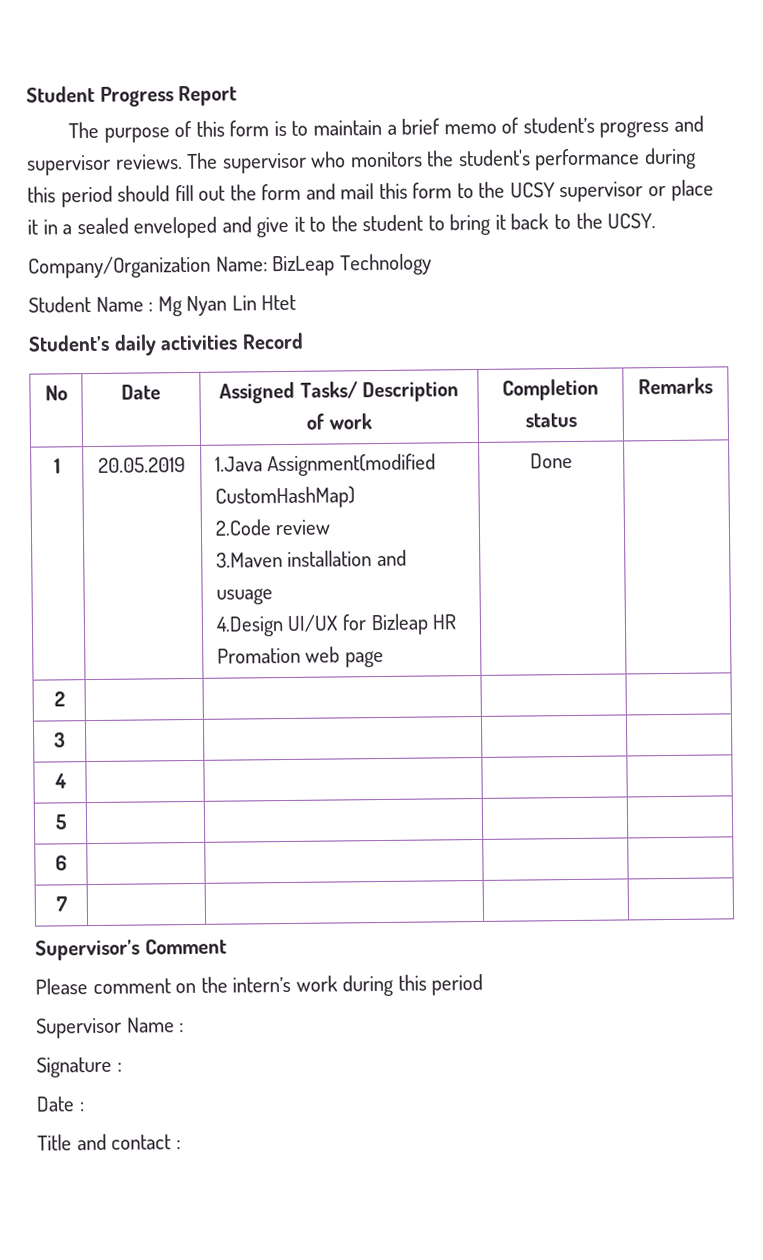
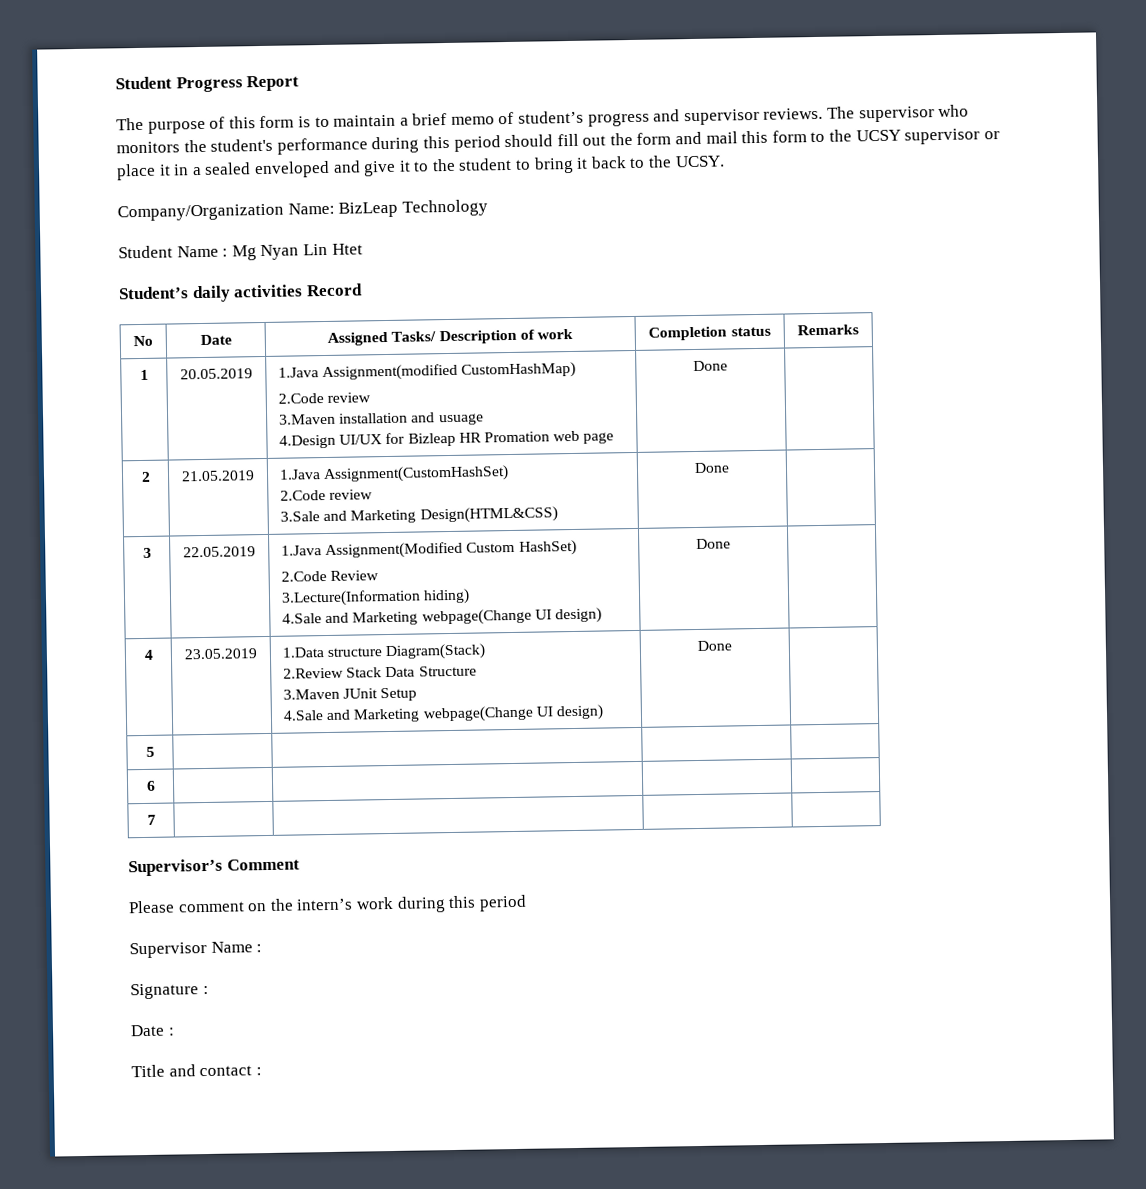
- 2 | | | |
- 3 | | | |
- 4 | | | |
+ 2 | 21.05.2019 | 1.Java Assignment(CustomHashSet)
+ 2.Code review
+ 3.Sale and Marketing Design(HTML&CSS) | Done |
+ 3 | 22.05.2019 | 1.Java Assignment(Modified Custom HashSet)
+ 2.Code Review
+ 3.Lecture(Information hiding)
+ 4.Sale and Marketing webpage(Change UI design) | Done |
+ 4 | 23.05.2019 | 1.Data structure Diagram(Stack)
+ 2.Review Stack Data Structure
+ 3.Maven JUnit Setup
+ 4.Sale and Marketing webpage(Change UI design) | Done |

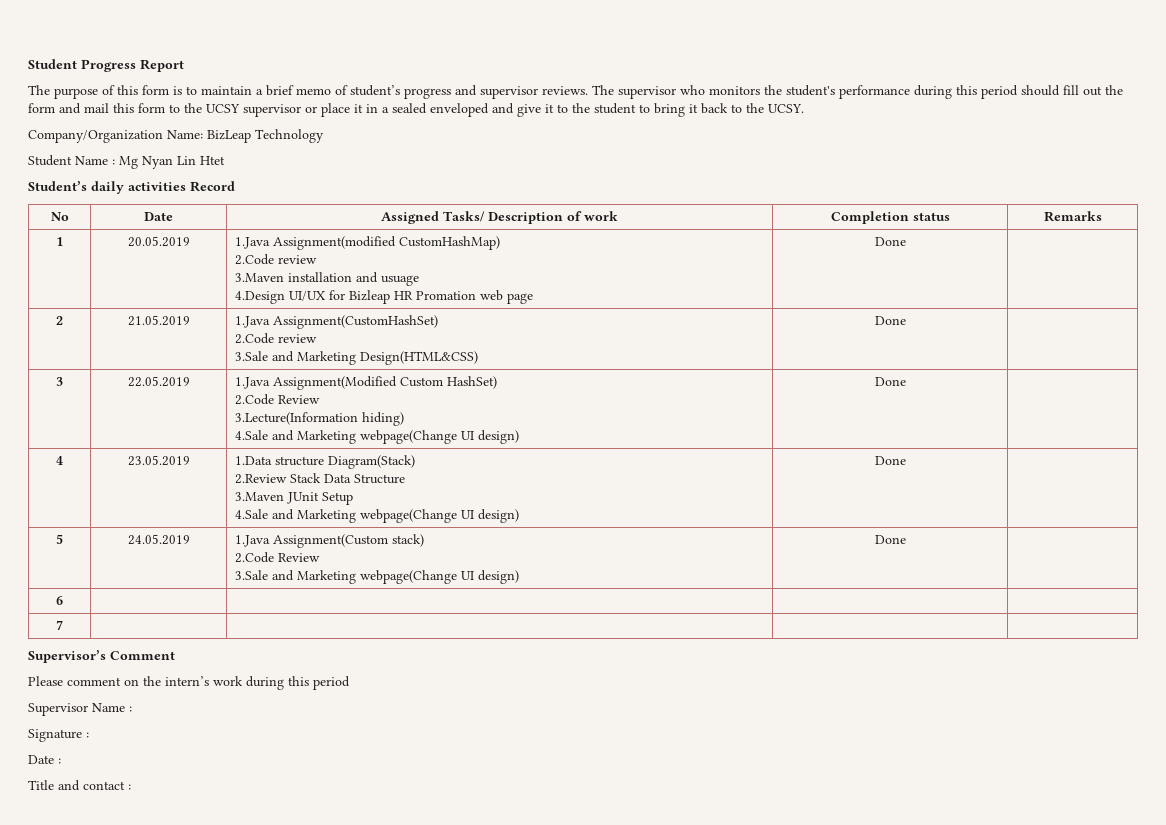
- 5 | | | |
+ 5 | 24.05.2019 | 1.Java Assignment(Custom stack)
+ 2.Code Review
+ 3.Sale and Marketing webpage(Change UI design) | Done |

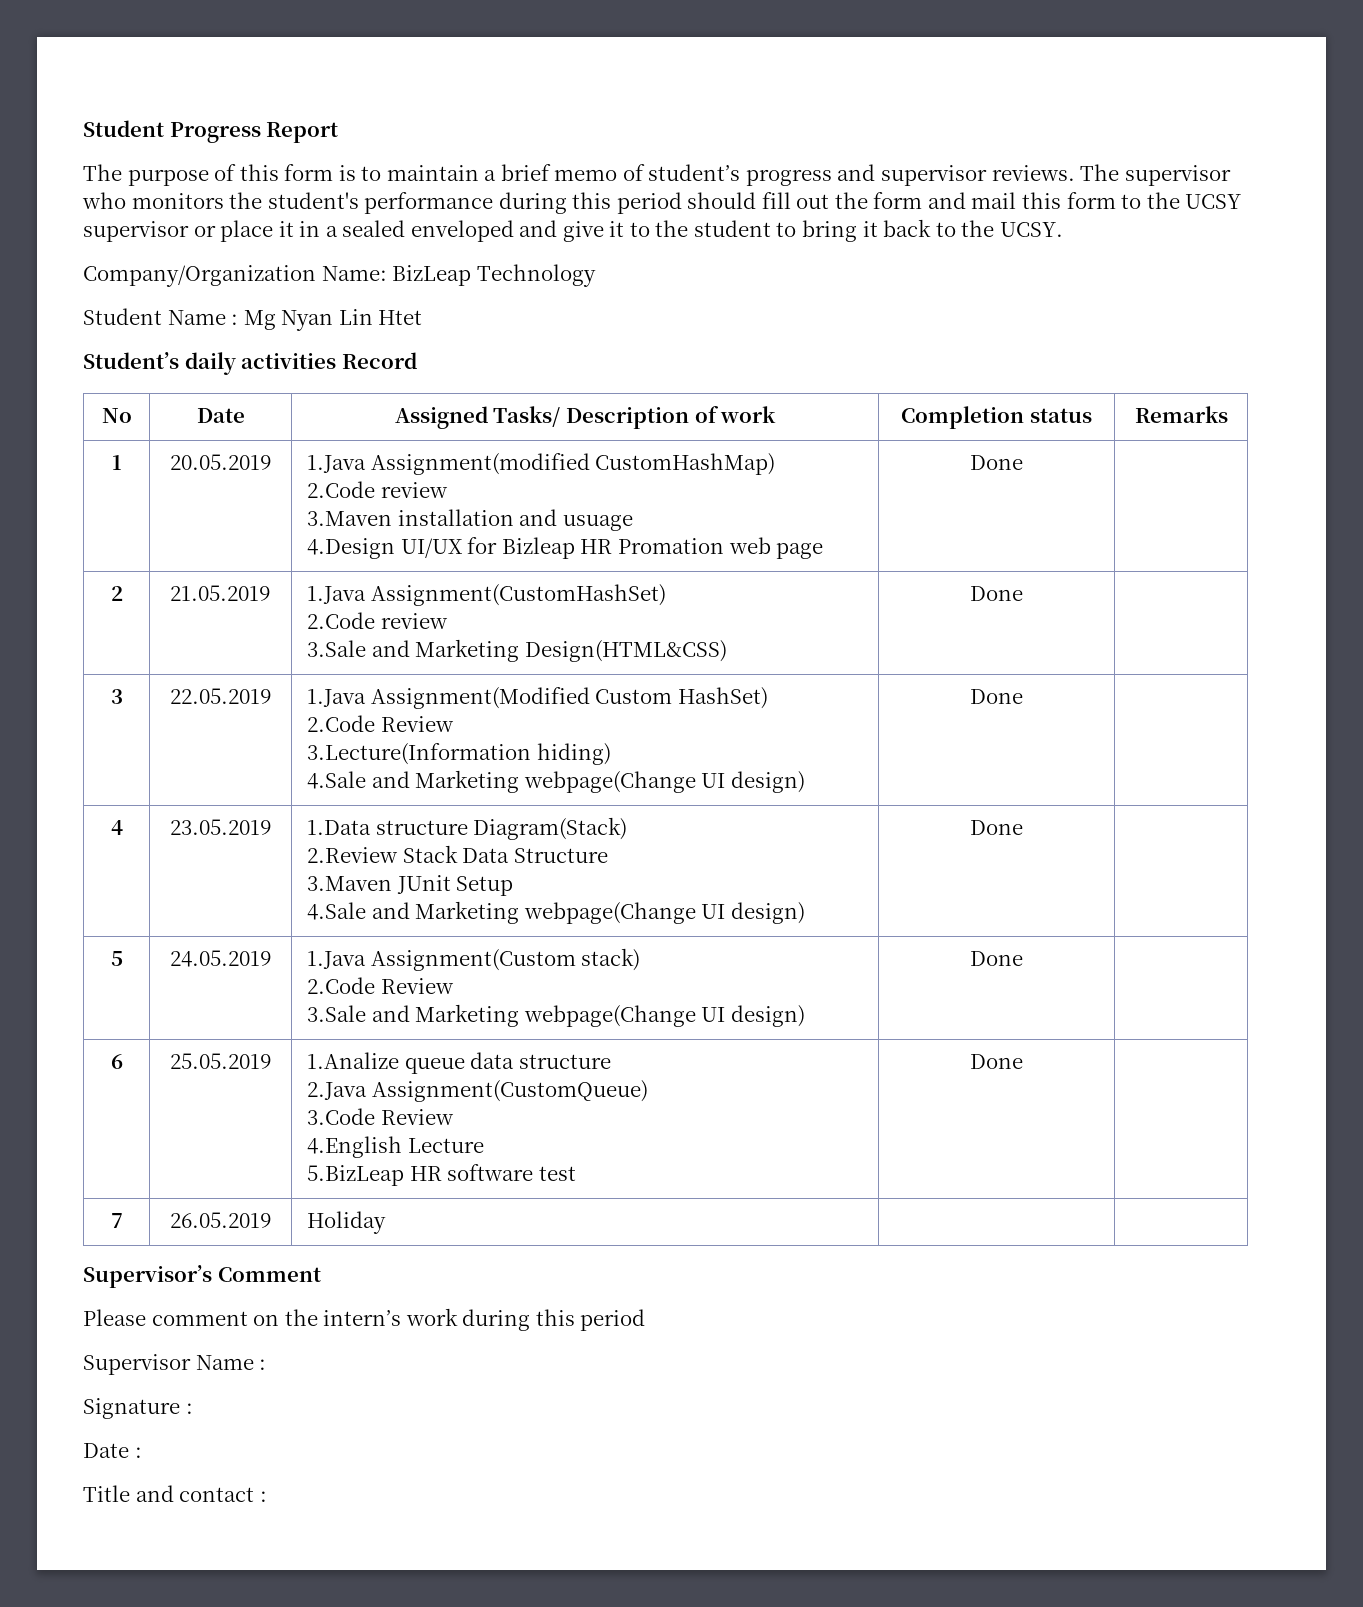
- 6 | | | |
+ 6 | 25.05.2019 | 1.Analize queue data structure
+ 2.Java Assignment(CustomQueue)
+ 3.Code Review
+ 4.English Lecture
+ 5.BizLeap HR software test | Done |
- 7 | | | |
+ 7 | 26.05.2019 | Holiday | |

